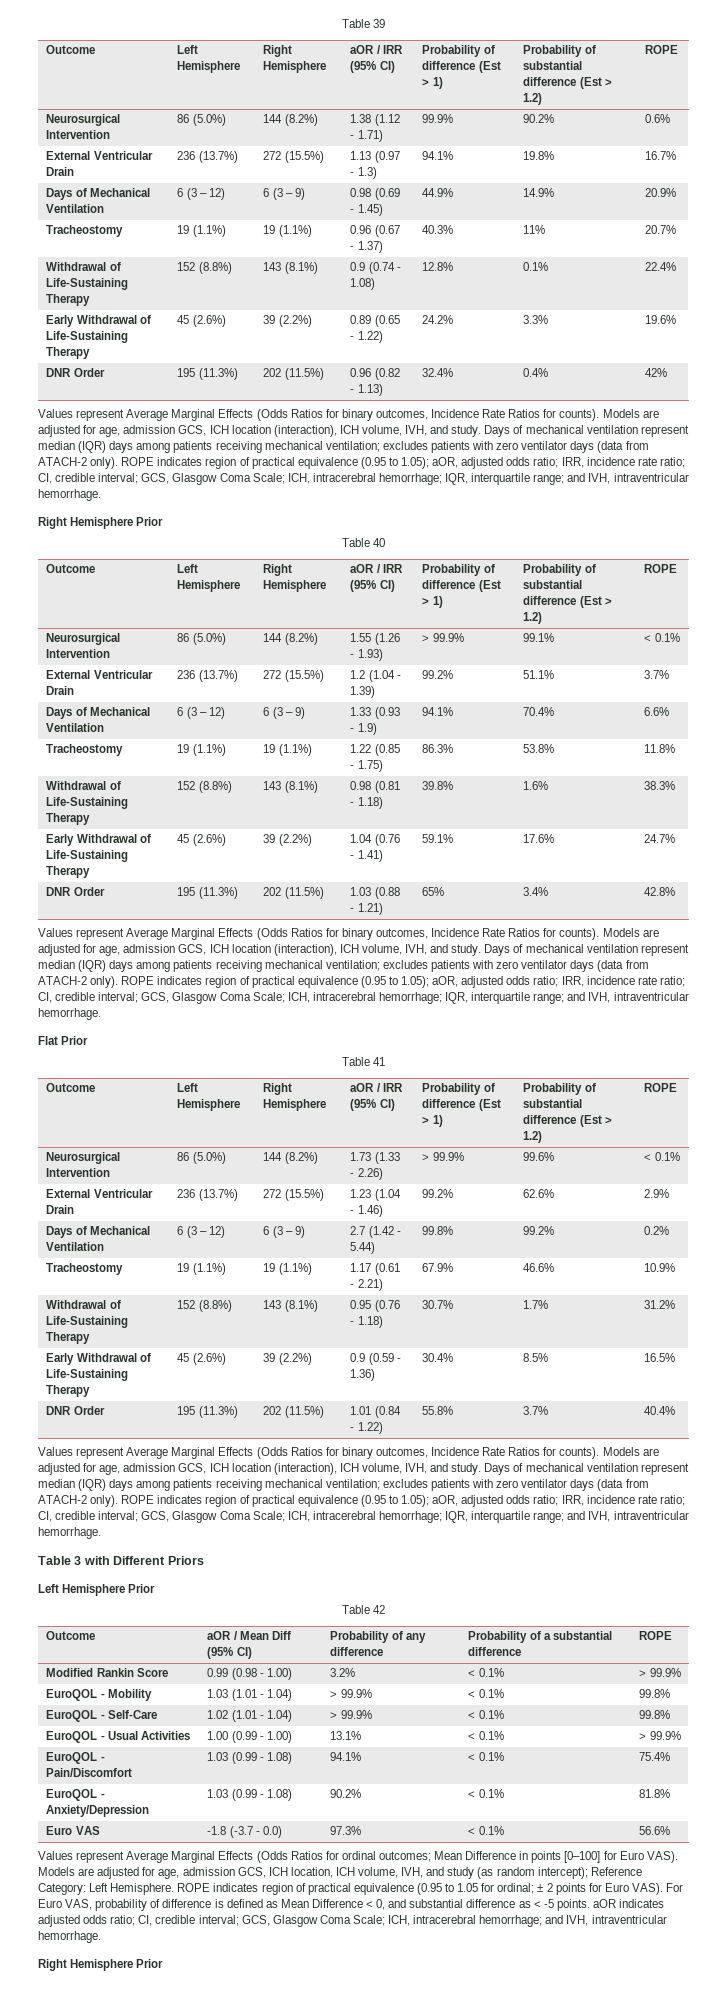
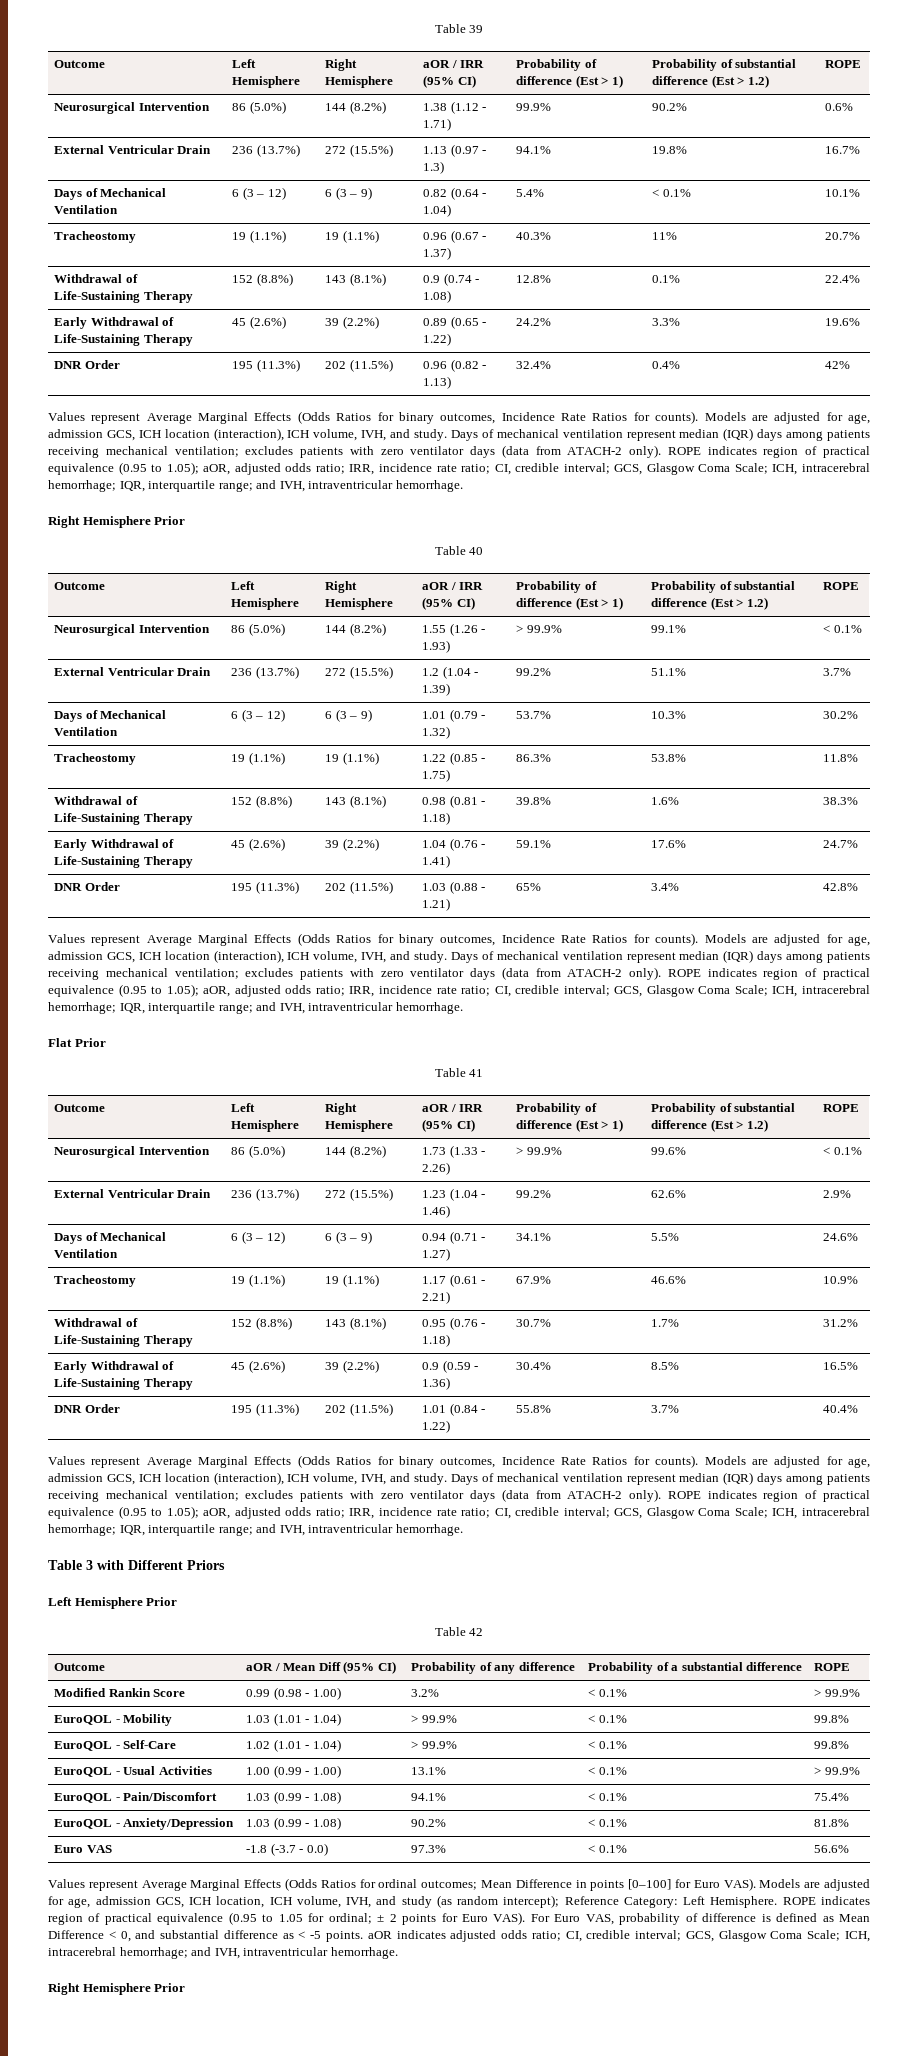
- Days of Mechanical Ventilation | 6 (3 – 12) | 6 (3 – 9) | 0.98 (0.69 - 1.45) | 44.9% | 14.9% | 20.9%
+ Days of Mechanical Ventilation | 6 (3 – 12) | 6 (3 – 9) | 0.82 (0.64 - 1.04) | 5.4% | < 0.1% | 10.1%
- Days of Mechanical Ventilation | 6 (3 – 12) | 6 (3 – 9) | 1.33 (0.93 - 1.9) | 94.1% | 70.4% | 6.6%
+ Days of Mechanical Ventilation | 6 (3 – 12) | 6 (3 – 9) | 1.01 (0.79 - 1.32) | 53.7% | 10.3% | 30.2%
- Days of Mechanical Ventilation | 6 (3 – 12) | 6 (3 – 9) | 2.7 (1.42 - 5.44) | 99.8% | 99.2% | 0.2%
+ Days of Mechanical Ventilation | 6 (3 – 12) | 6 (3 – 9) | 0.94 (0.71 - 1.27) | 34.1% | 5.5% | 24.6%

